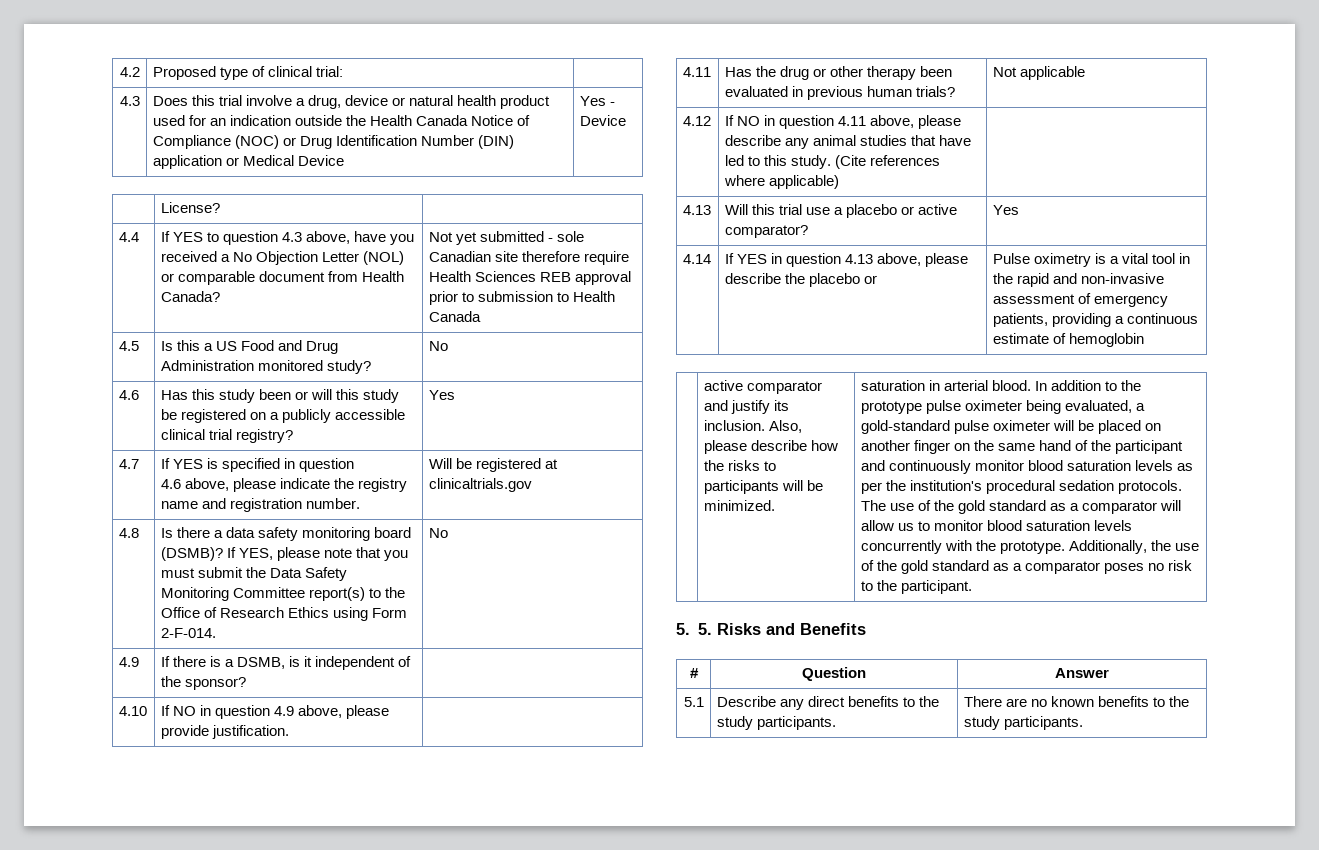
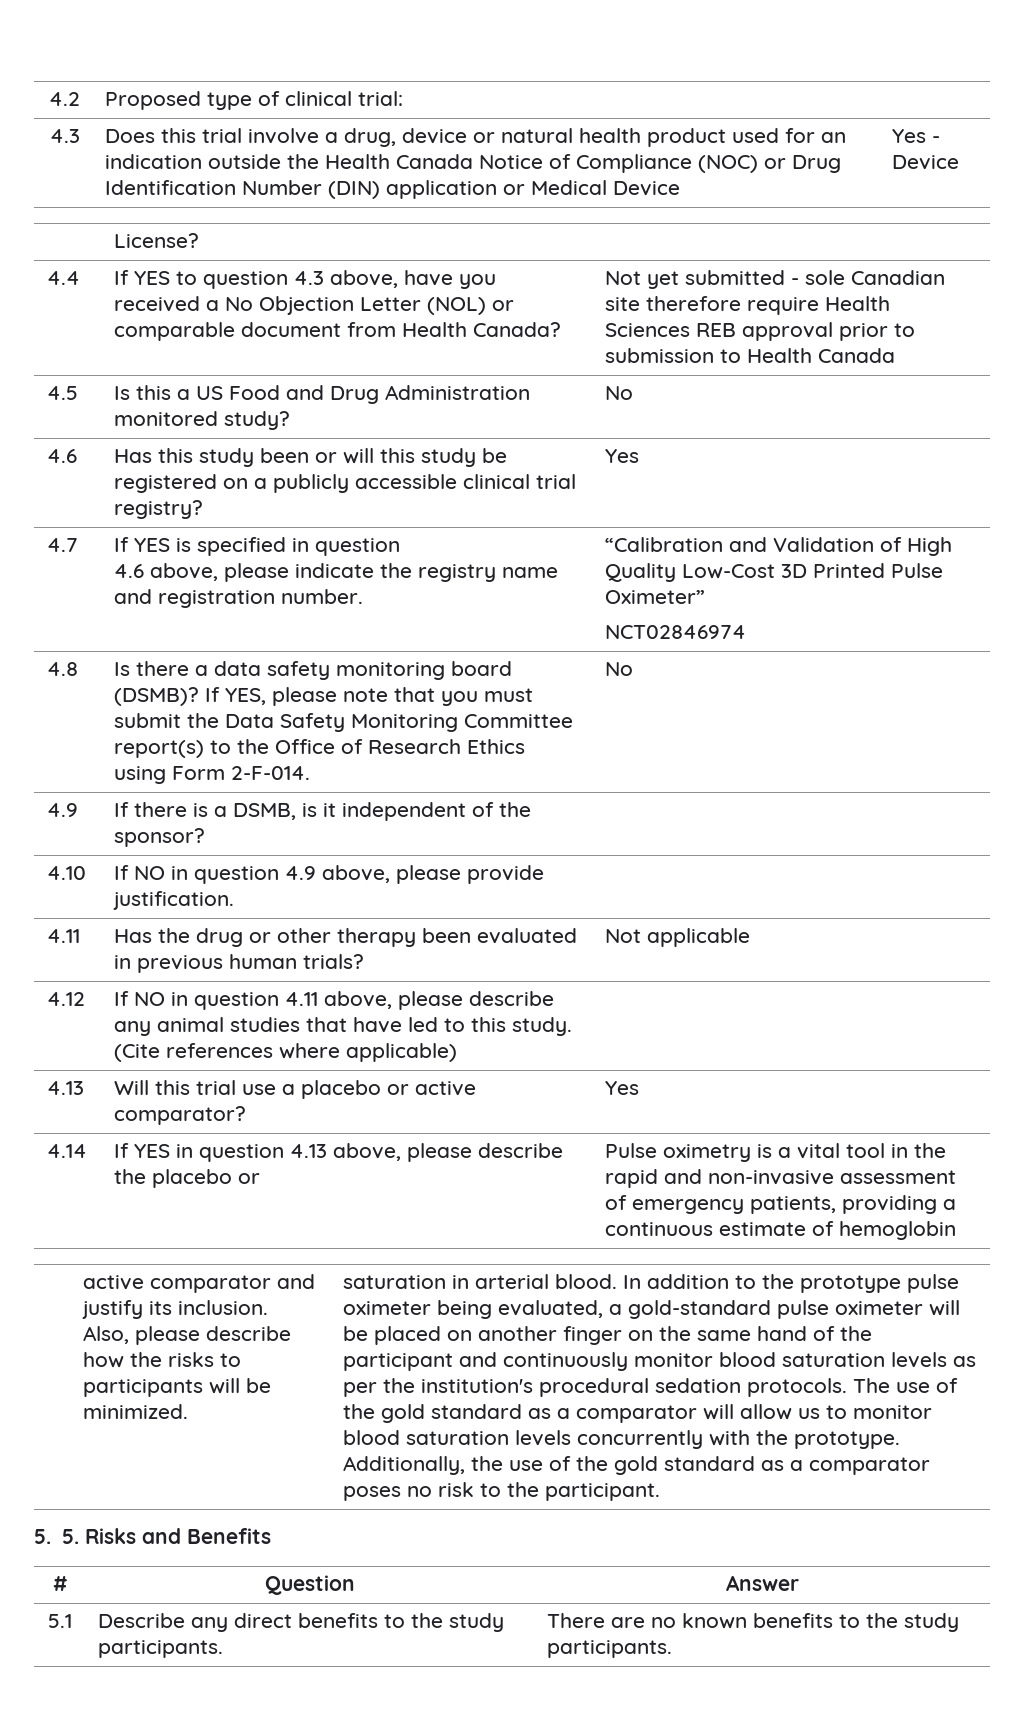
  4.7 | If YES is specified in question
- 4.6 above, please indicate the registry name and registration number. | Will be registered at clinicaltrials.gov
+ 4.6 above, please indicate the registry name and registration number. | “Calibration and Validation of High Quality Low-Cost 3D Printed Pulse Oximeter”
+ NCT02846974

